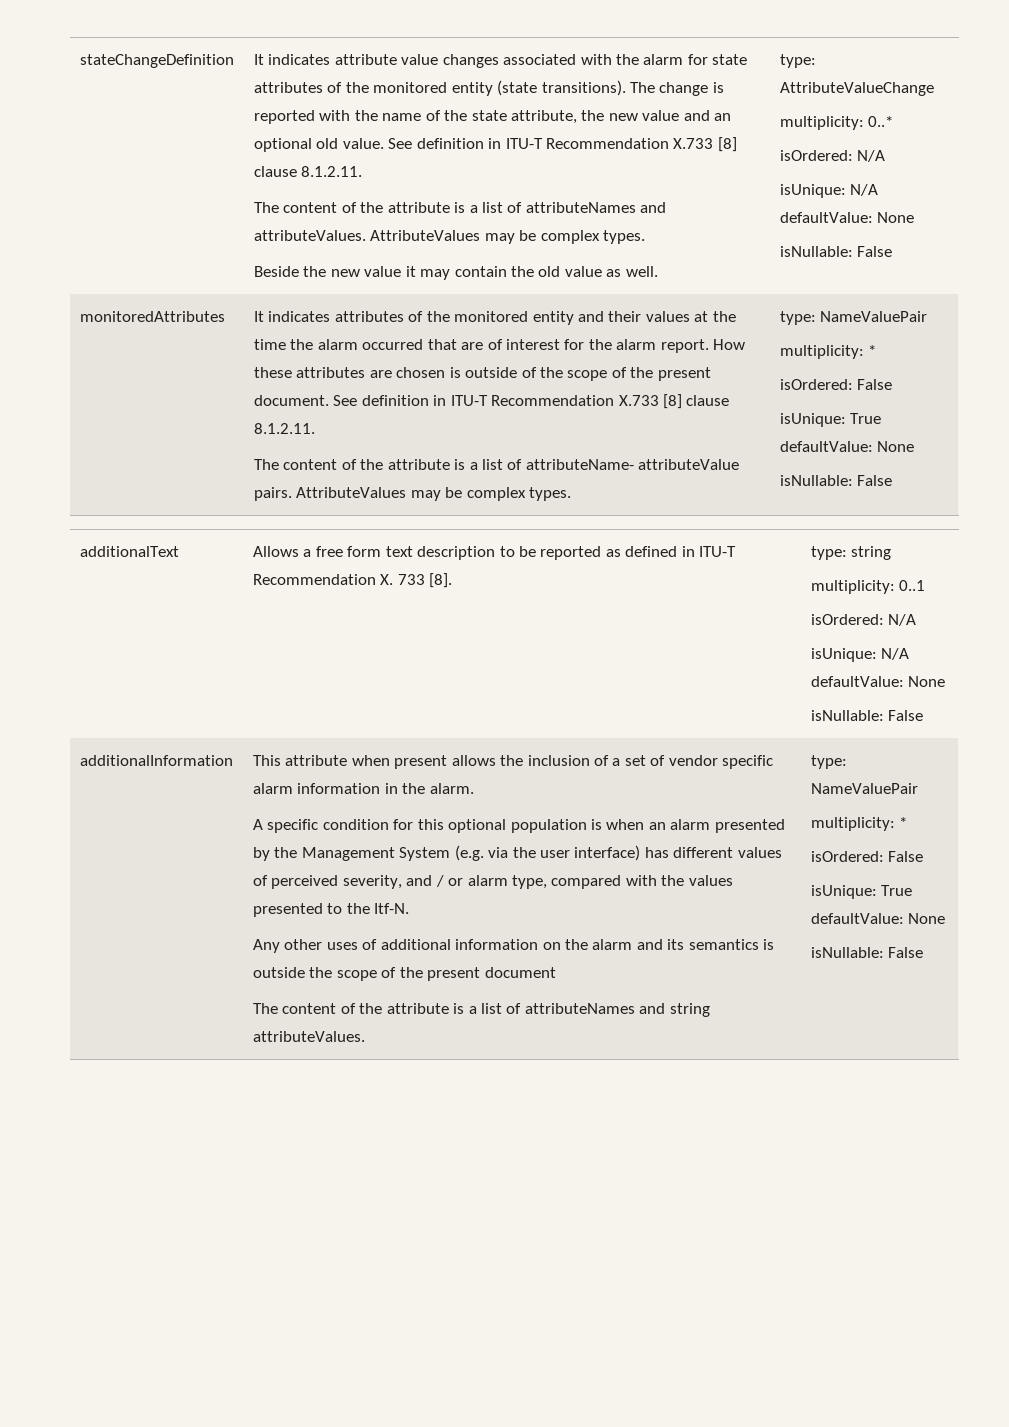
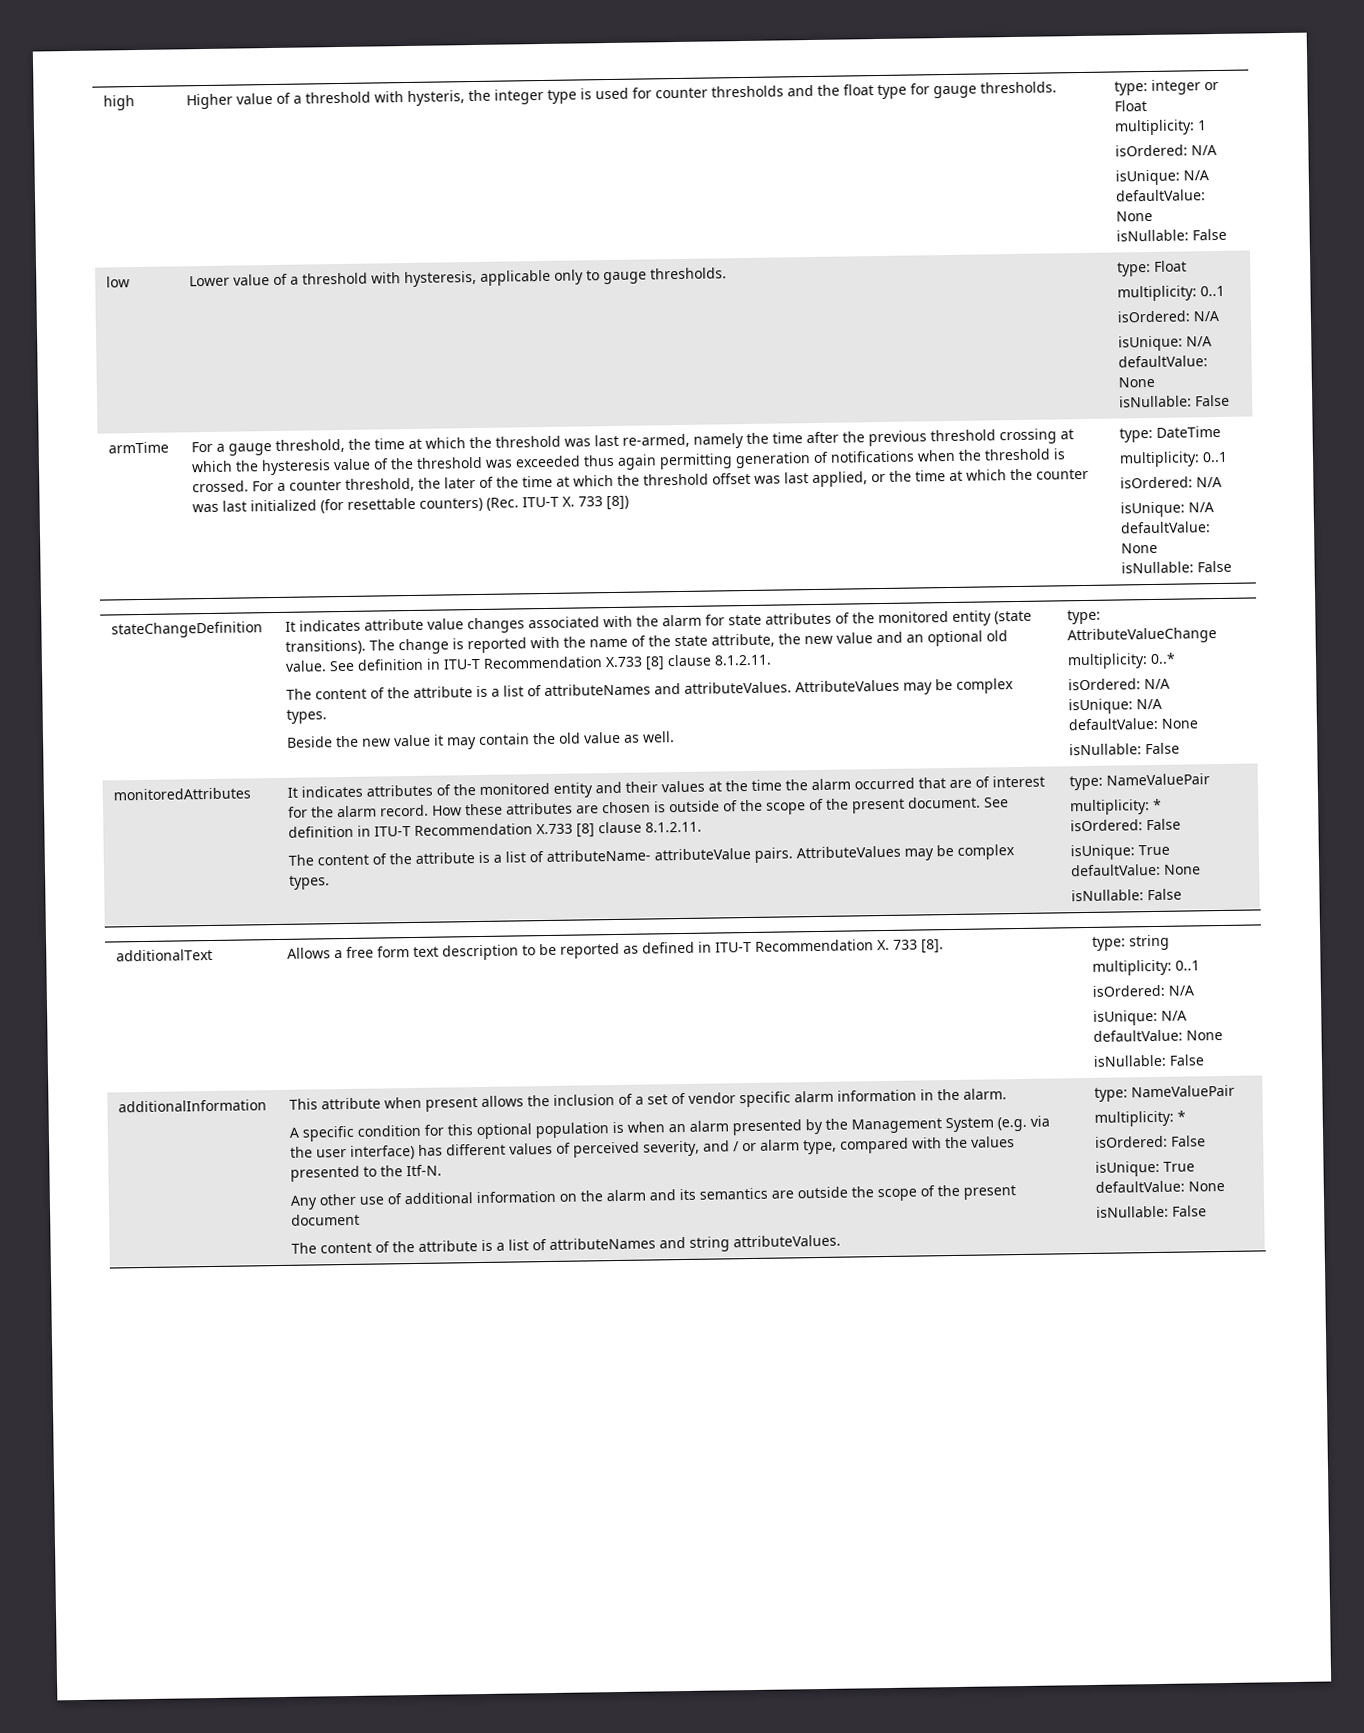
+ high | Higher value of a threshold with hysteris, the integer type is used for counter thresholds and the float type for gauge thresholds. | type: integer or Float
+ multiplicity: 1
+ isOrdered: N/A
+ isUnique: N/A defaultValue: None
+ isNullable: False
+ low | Lower value of a threshold with hysteresis, applicable only to gauge thresholds. | type: Float
+ multiplicity: 0..1
+ isOrdered: N/A
+ isUnique: N/A defaultValue: None
+ isNullable: False
+ armTime | For a gauge threshold, the time at which the threshold was last re-armed, namely the time after the previous threshold crossing at which the hysteresis value of the threshold was exceeded thus again permitting generation of notifications when the threshold is crossed. For a counter threshold, the later of the time at which the threshold offset was last applied, or the time at which the counter was last initialized (for resettable counters) (Rec. ITU-T X. 733 [8]) | type: DateTime
+ multiplicity: 0..1
+ isOrdered: N/A
+ isUnique: N/A defaultValue: None
+ isNullable: False
- It indicates attributes of the monitored entity and their values at the time the alarm occurred that are of interest for the alarm report.
+ It indicates attributes of the monitored entity and their values at the time the alarm occurred that are of interest for the alarm record.
- Any other uses of additional information on the alarm and its semantics is outside the scope of the present document
+ Any other use of additional information on the alarm and its semantics are outside the scope of the present document

